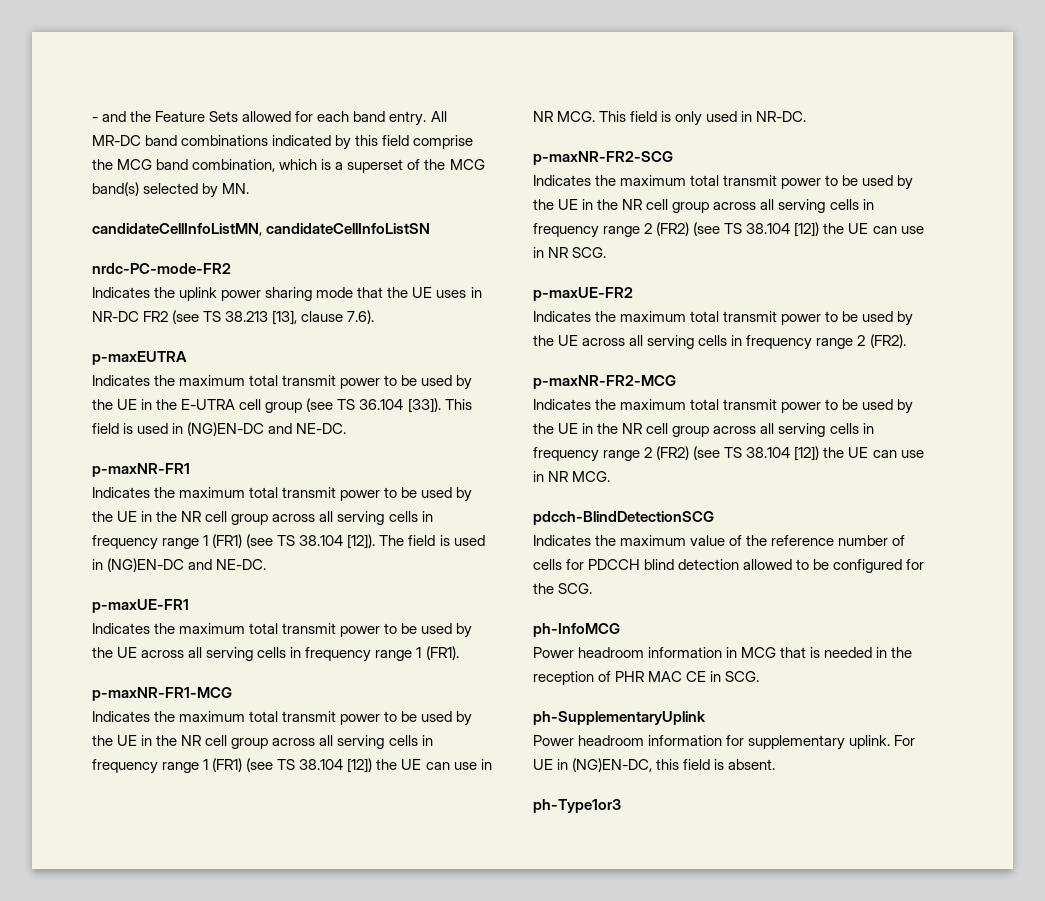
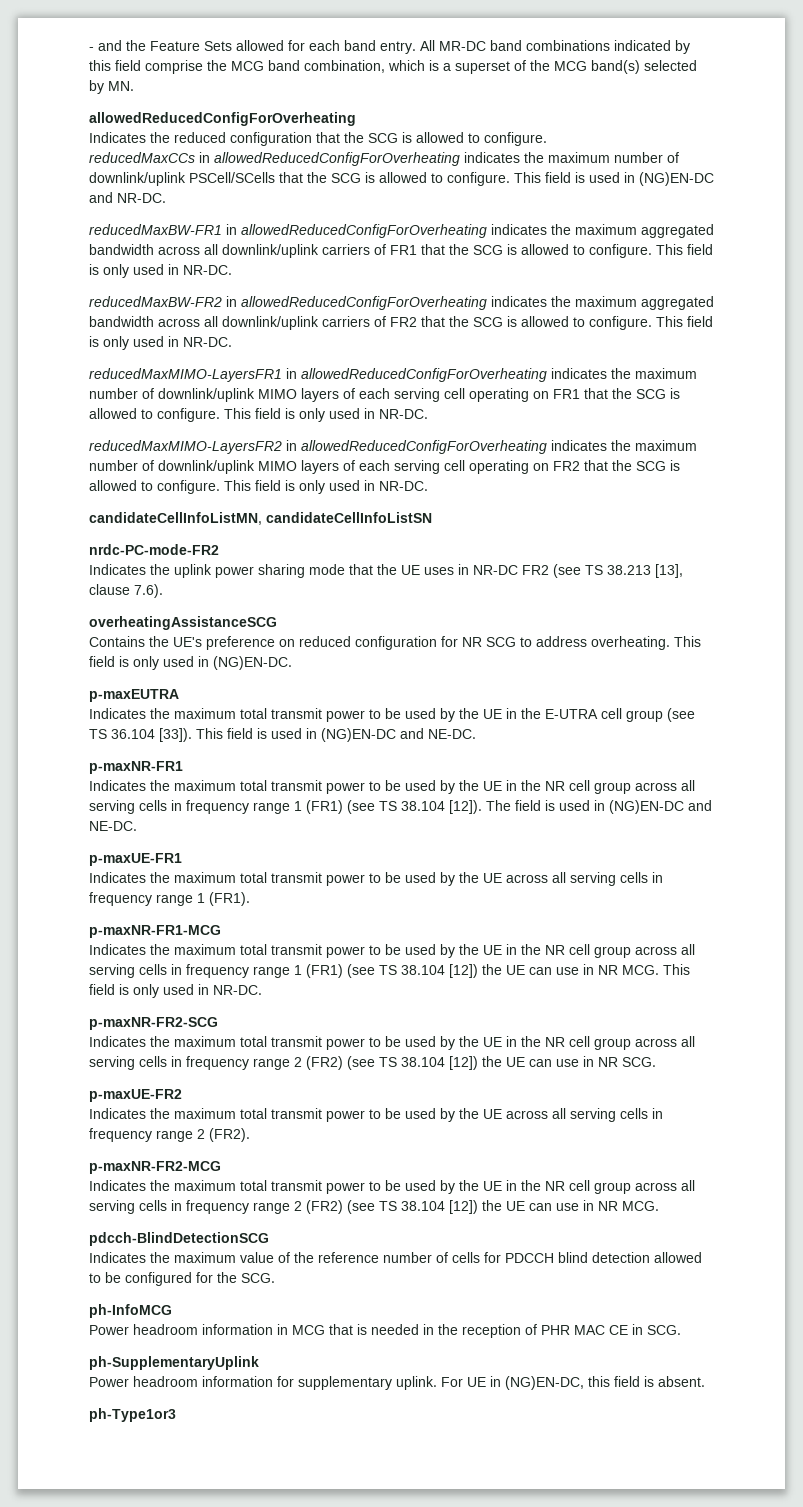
  All MR-DC band combinations indicated by this field comprise the MCG band combination, which is a superset of the MCG band(s) selected by MN.
+ allowedReducedConfigForOverheating
+ Indicates the reduced configuration that the SCG is allowed to configure.
+ reducedMaxCCs in allowedReducedConfigForOverheating indicates the maximum number of downlink/uplink PSCell/SCells that the SCG is allowed to configure. This field is used in (NG)EN-DC and NR-DC.
+ reducedMaxBW-FR1 in allowedReducedConfigForOverheating indicates the maximum aggregated bandwidth across all downlink/uplink carriers of FR1 that the SCG is allowed to configure. This field is only used in NR-DC.
+ reducedMaxBW-FR2 in allowedReducedConfigForOverheating indicates the maximum aggregated bandwidth across all downlink/uplink carriers of FR2 that the SCG is allowed to configure. This field is only used in NR-DC.
+ reducedMaxMIMO-LayersFR1 in allowedReducedConfigForOverheating indicates the maximum number of downlink/uplink MIMO layers of each serving cell operating on FR1 that the SCG is allowed to configure. This field is only used in NR-DC.
+ reducedMaxMIMO-LayersFR2 in allowedReducedConfigForOverheating indicates the maximum number of downlink/uplink MIMO layers of each serving cell operating on FR2 that the SCG is allowed to configure. This field is only used in NR-DC.
+ overheatingAssistanceSCG
+ Contains the UE's preference on reduced configuration for NR SCG to address overheating. This field is only used in (NG)EN-DC.

